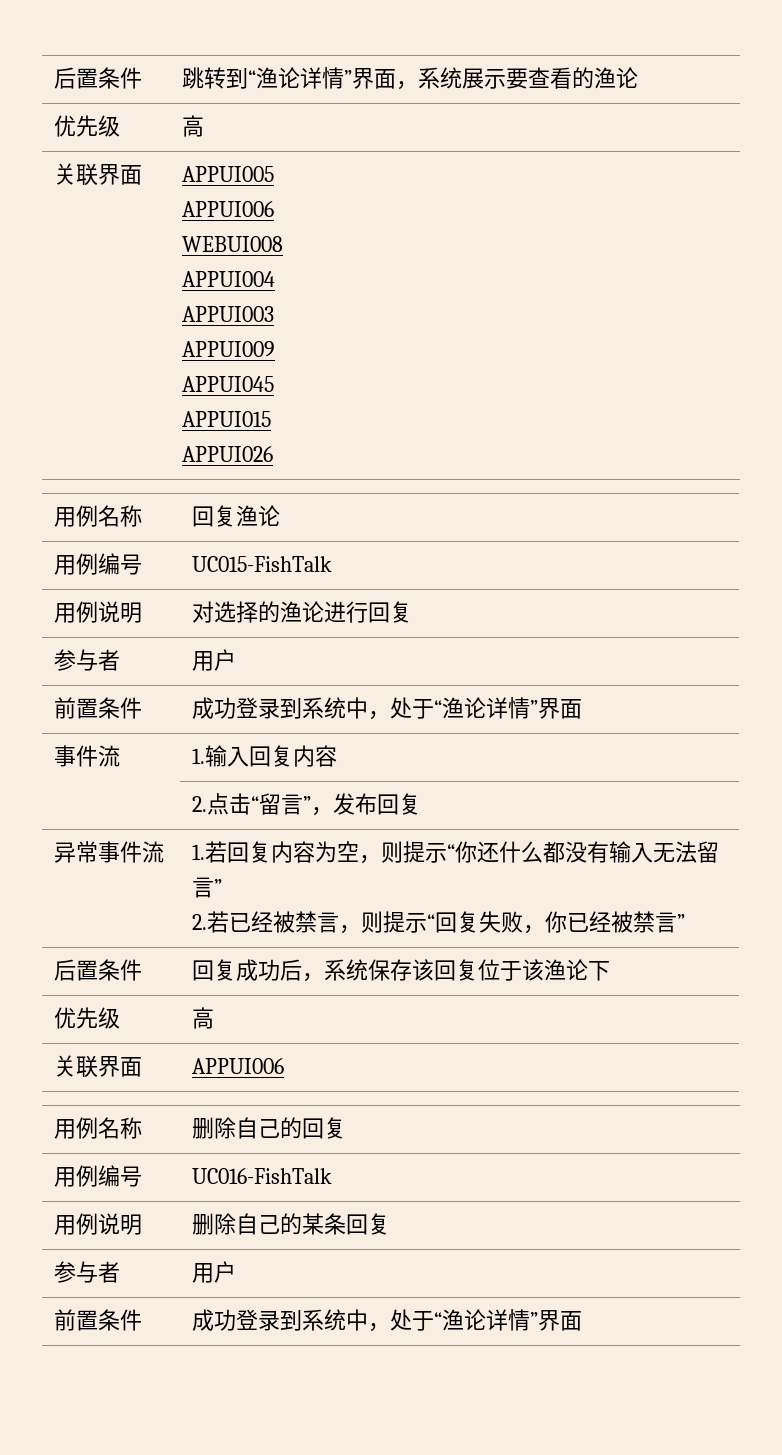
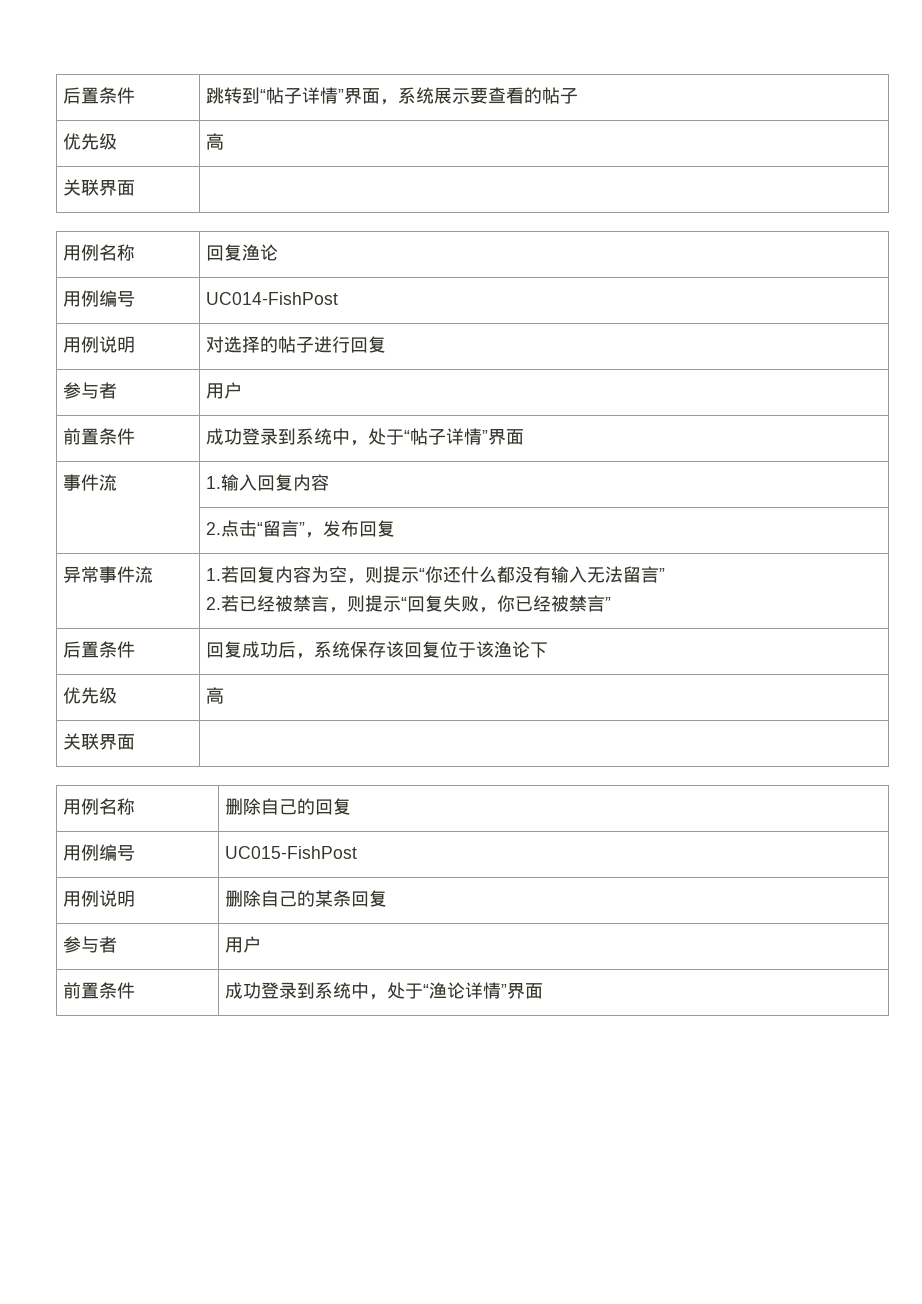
- 后置条件 | 跳转到“渔论详情”界面，系统展示要查看的渔论
+ 后置条件 | 跳转到“帖子详情”界面，系统展示要查看的帖子
  优先级 | 高
- 关联界面 | APPUI005
- APPUI006
- WEBUI008
- APPUI004
- APPUI003
- APPUI009
- APPUI045
- APPUI015
- APPUI026
+ 关联界面 |
- 用例编号 | UC015-FishTalk
+ 用例编号 | UC014-FishPost
- 用例说明 | 对选择的渔论进行回复
+ 用例说明 | 对选择的帖子进行回复
  参与者 | 用户
- 前置条件 | 成功登录到系统中，处于“渔论详情”界面
+ 前置条件 | 成功登录到系统中，处于“帖子详情”界面
  后置条件 | 回复成功后，系统保存该回复位于该渔论下
  优先级 | 高
- 关联界面 | APPUI006
+ 关联界面 |
- 用例编号 | UC016-FishTalk
+ 用例编号 | UC015-FishPost

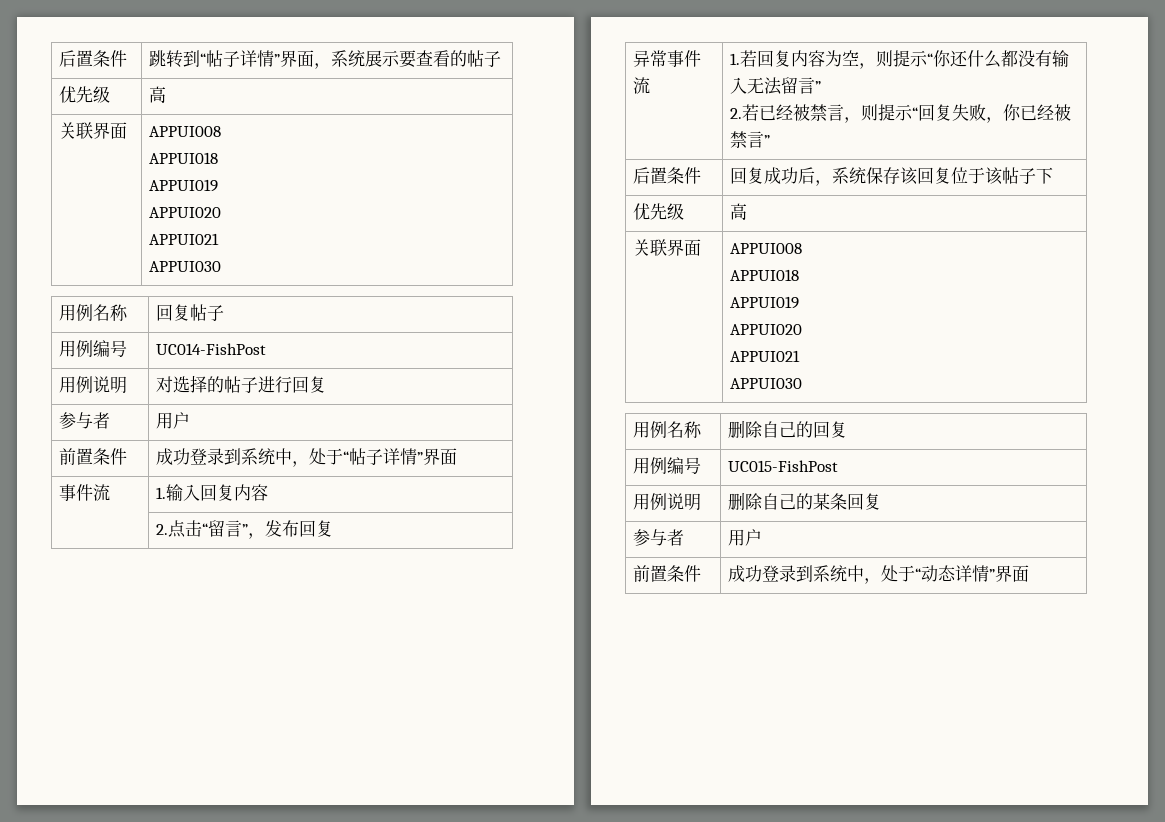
  后置条件 | 跳转到“帖子详情”界面，系统展示要查看的帖子
  优先级 | 高
- 关联界面 |
+ 关联界面 | APPUI008
+ APPUI018
+ APPUI019
+ APPUI020
+ APPUI021
+ APPUI030
- 用例名称 | 回复渔论
+ 用例名称 | 回复帖子
- 后置条件 | 回复成功后，系统保存该回复位于该渔论下
+ 后置条件 | 回复成功后，系统保存该回复位于该帖子下
  优先级 | 高
- 关联界面 |
+ 关联界面 | APPUI008
+ APPUI018
+ APPUI019
+ APPUI020
+ APPUI021
+ APPUI030
- 前置条件 | 成功登录到系统中，处于“渔论详情”界面
+ 前置条件 | 成功登录到系统中，处于“动态详情”界面

